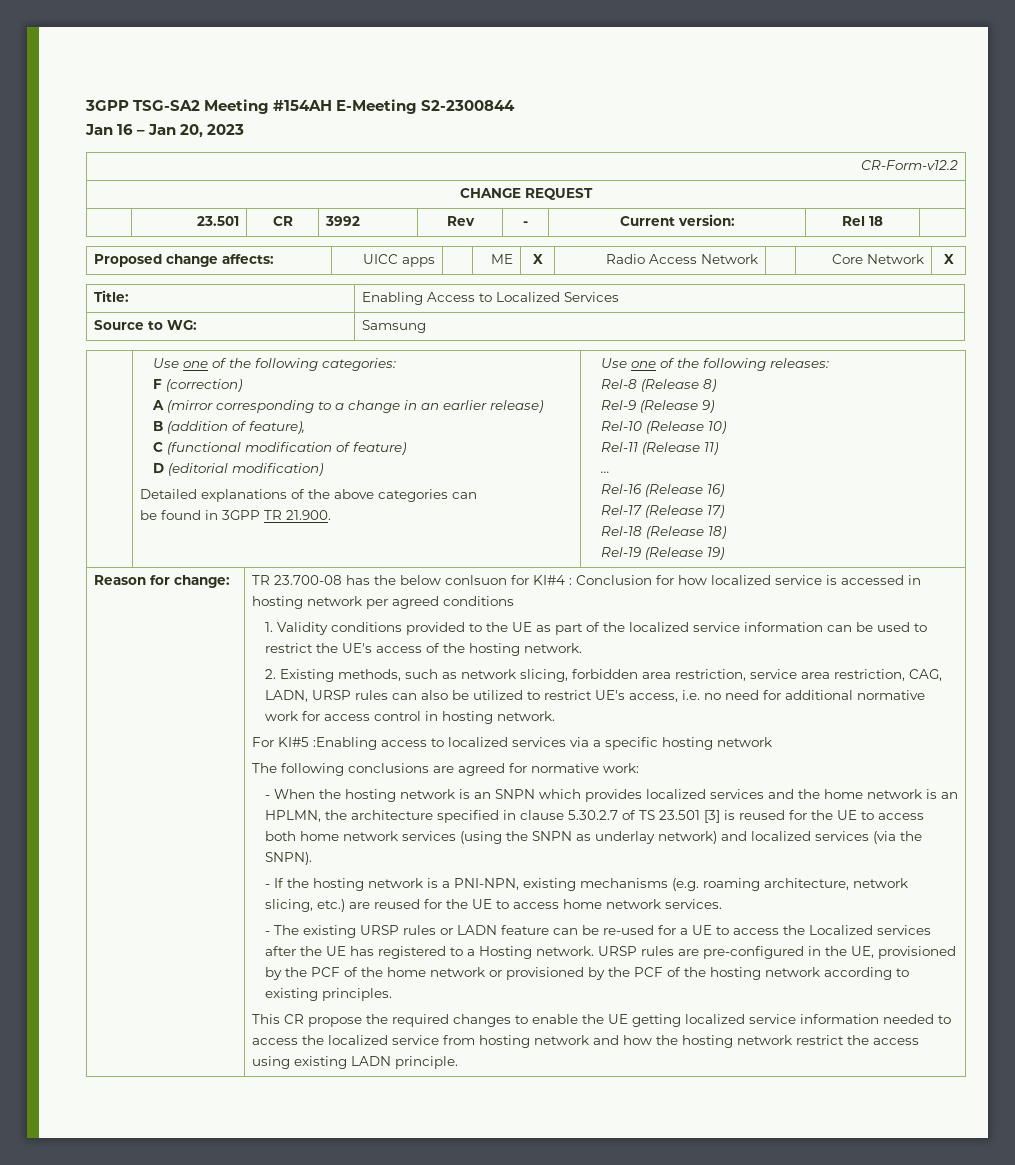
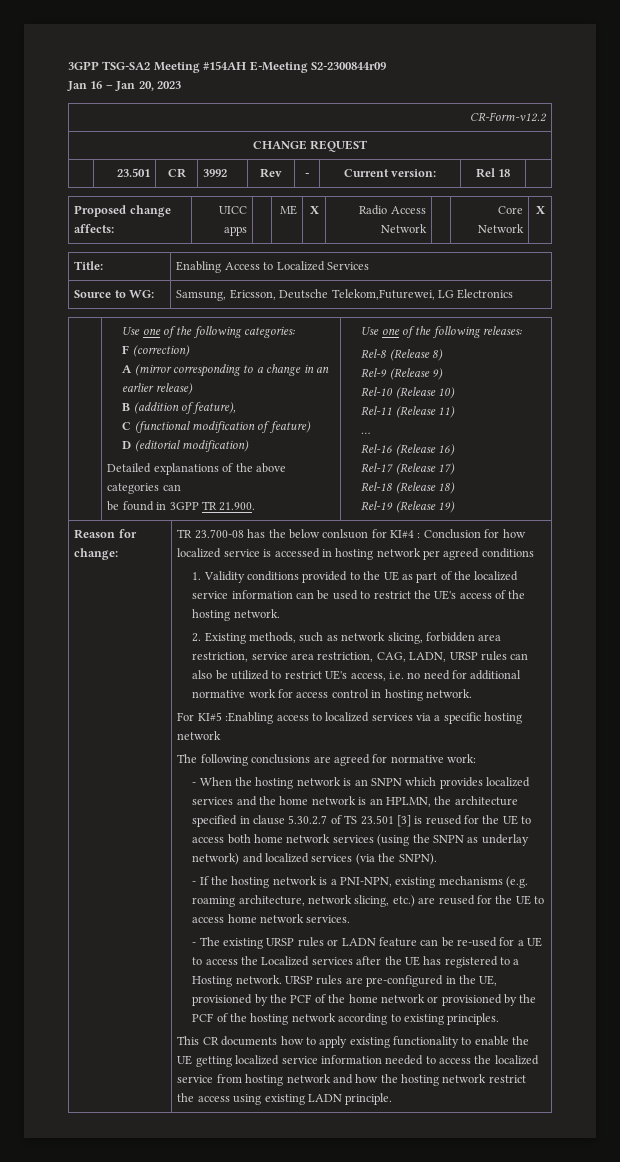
- 3GPP TSG-SA2 Meeting #154AH E-Meeting S2-2300844
+ 3GPP TSG-SA2 Meeting #154AH E-Meeting S2-2300844r09
- Source to WG: | Samsung
+ Source to WG: | Samsung, Ericsson, Deutsche Telekom,Futurewei, LG Electronics
- This CR propose the required changes to enable the UE getting localized service information needed to access the localized service from hosting network and how the hosting network restrict the access using existing LADN principle.
+ This CR documents how to apply existing functionality to enable the UE getting localized service information needed to access the localized service from hosting network and how the hosting network restrict the access using existing LADN principle.

